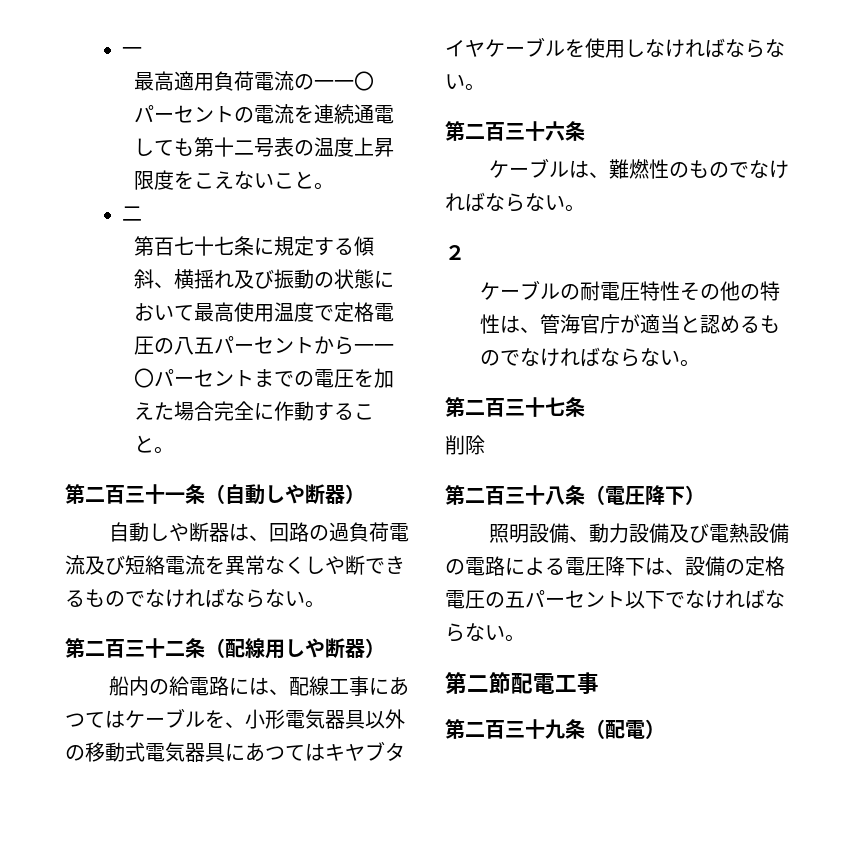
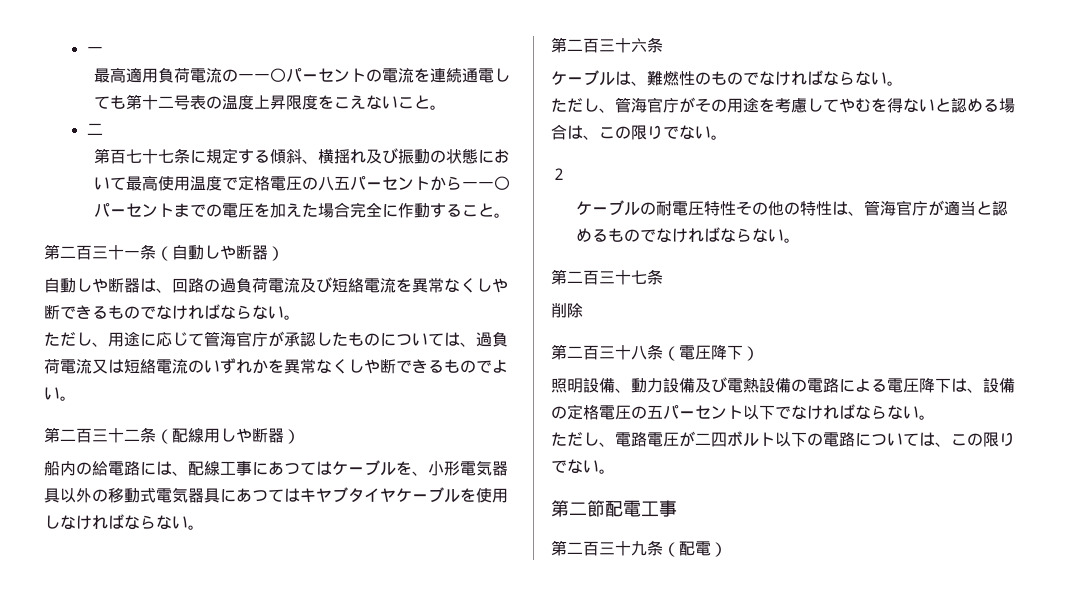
+ ただし、用途に応じて管海官庁が承認したものについては、過負荷電流又は短絡電流のいずれかを異常なくしや断できるものでよい。
+ ただし、管海官庁がその用途を考慮してやむを得ないと認める場合は、この限りでない。
+ ただし、電路電圧が二四ボルト以下の電路については、この限りでない。

